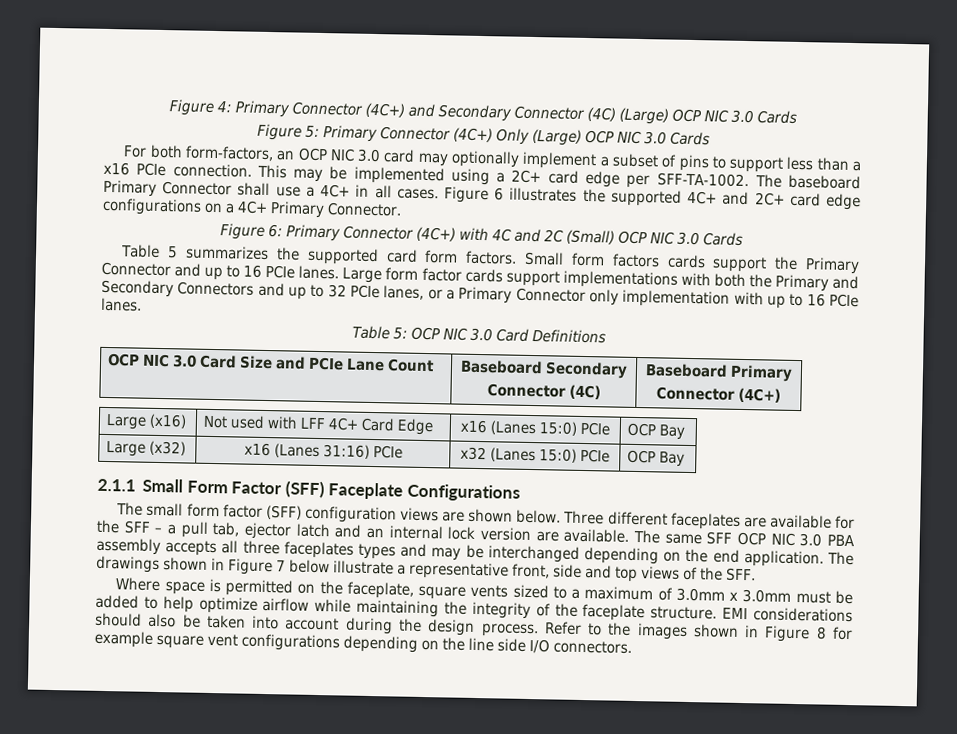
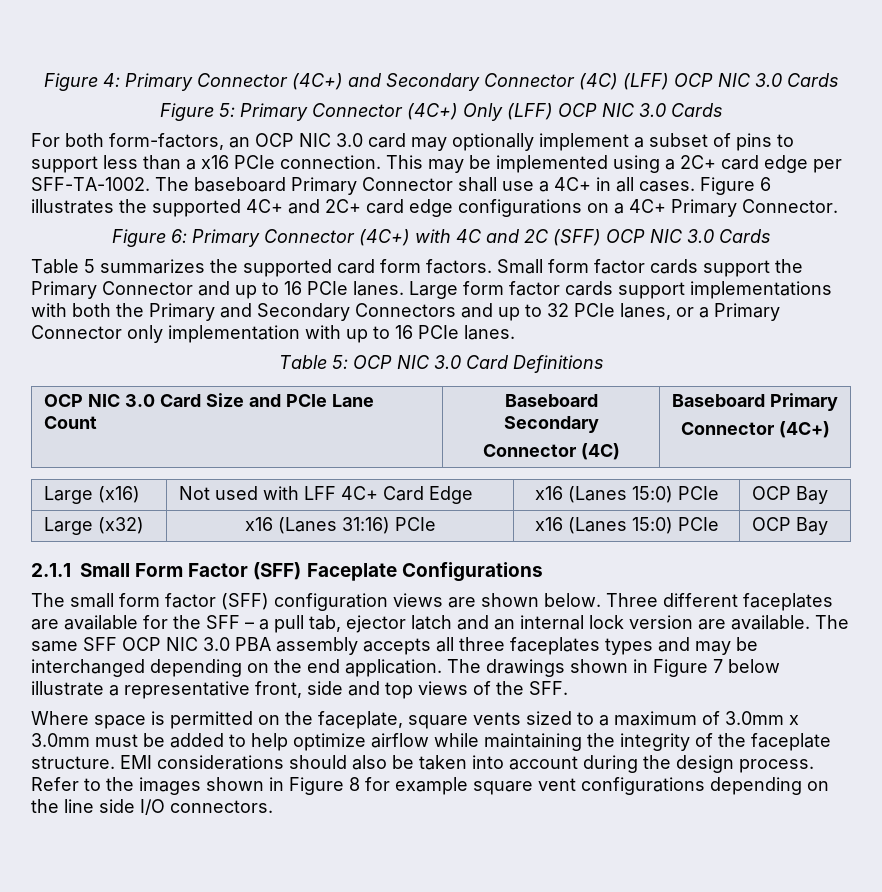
- Figure 4: Primary Connector (4C+) and Secondary Connector (4C) (Large) OCP NIC 3.0 Cards
+ Figure 4: Primary Connector (4C+) and Secondary Connector (4C) (LFF) OCP NIC 3.0 Cards
- Figure 5: Primary Connector (4C+) Only (Large) OCP NIC 3.0 Cards
+ Figure 5: Primary Connector (4C+) Only (LFF) OCP NIC 3.0 Cards
- Figure 6: Primary Connector (4C+) with 4C and 2C (Small) OCP NIC 3.0 Cards
+ Figure 6: Primary Connector (4C+) with 4C and 2C (SFF) OCP NIC 3.0 Cards
- Small form factors cards support the Primary Connector and up to 16 PCIe lanes.
+ Small form factor cards support the Primary Connector and up to 16 PCIe lanes.
- Large (x32) | x16 (Lanes 31:16) PCIe | x32 (Lanes 15:0) PCIe | OCP Bay
+ Large (x32) | x16 (Lanes 31:16) PCIe | x16 (Lanes 15:0) PCIe | OCP Bay

